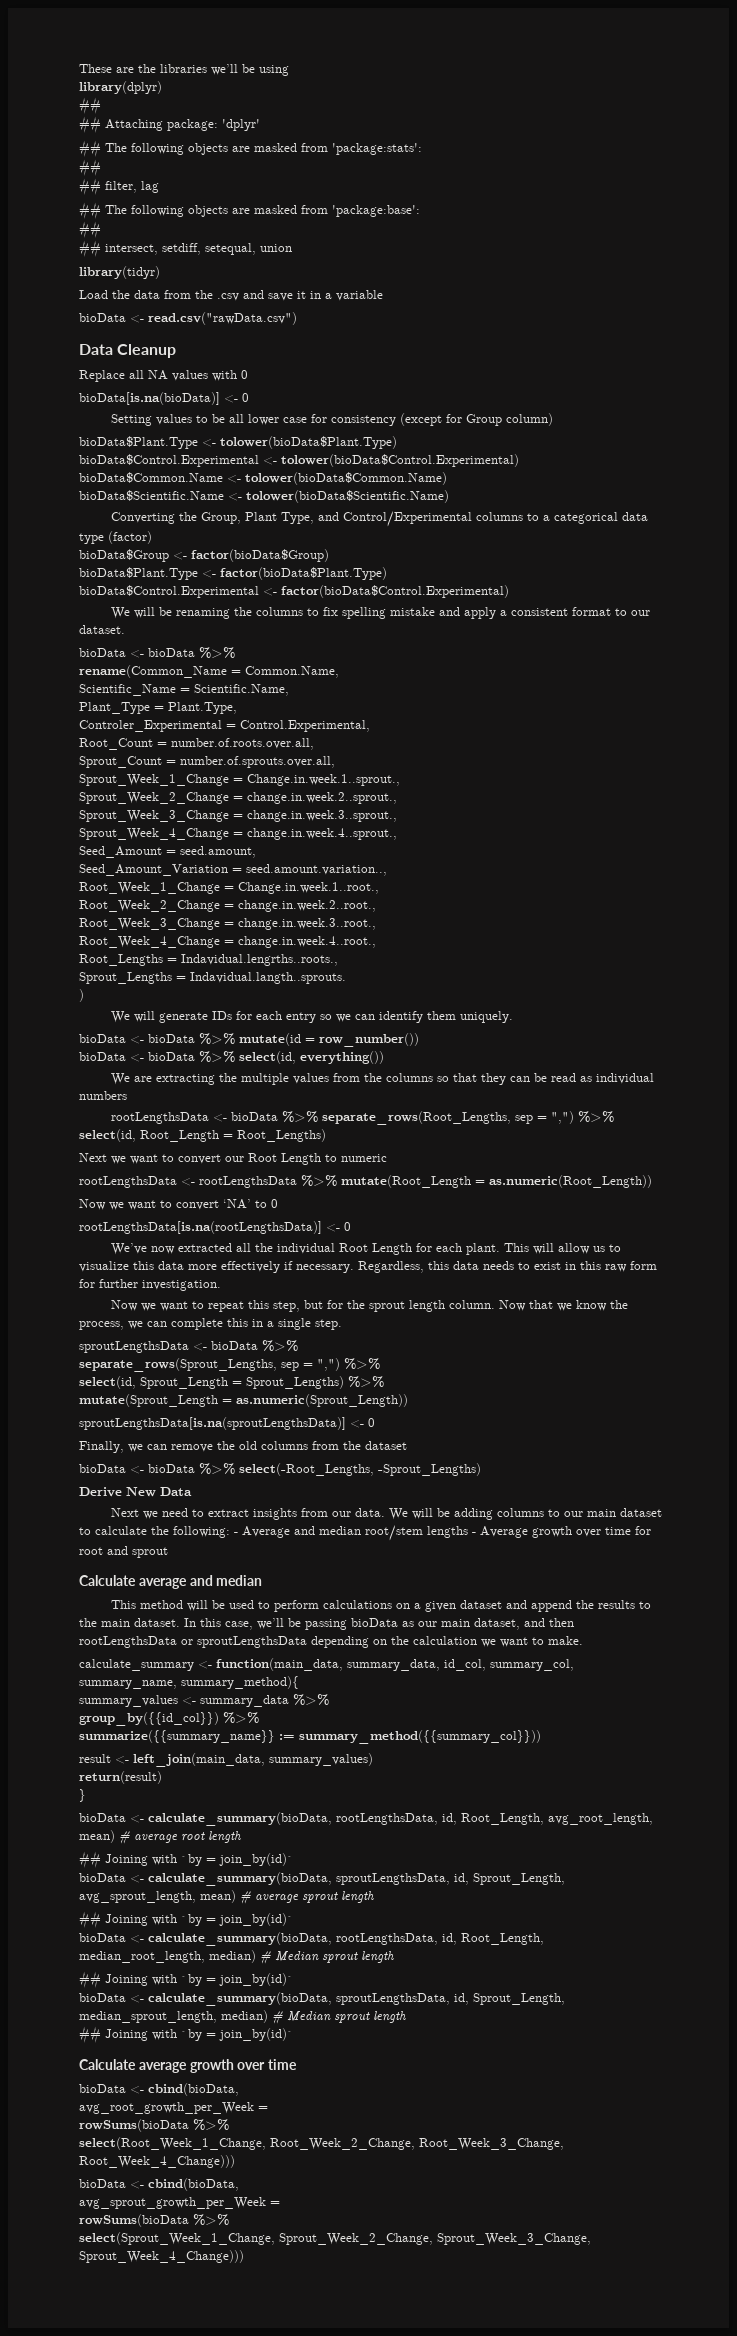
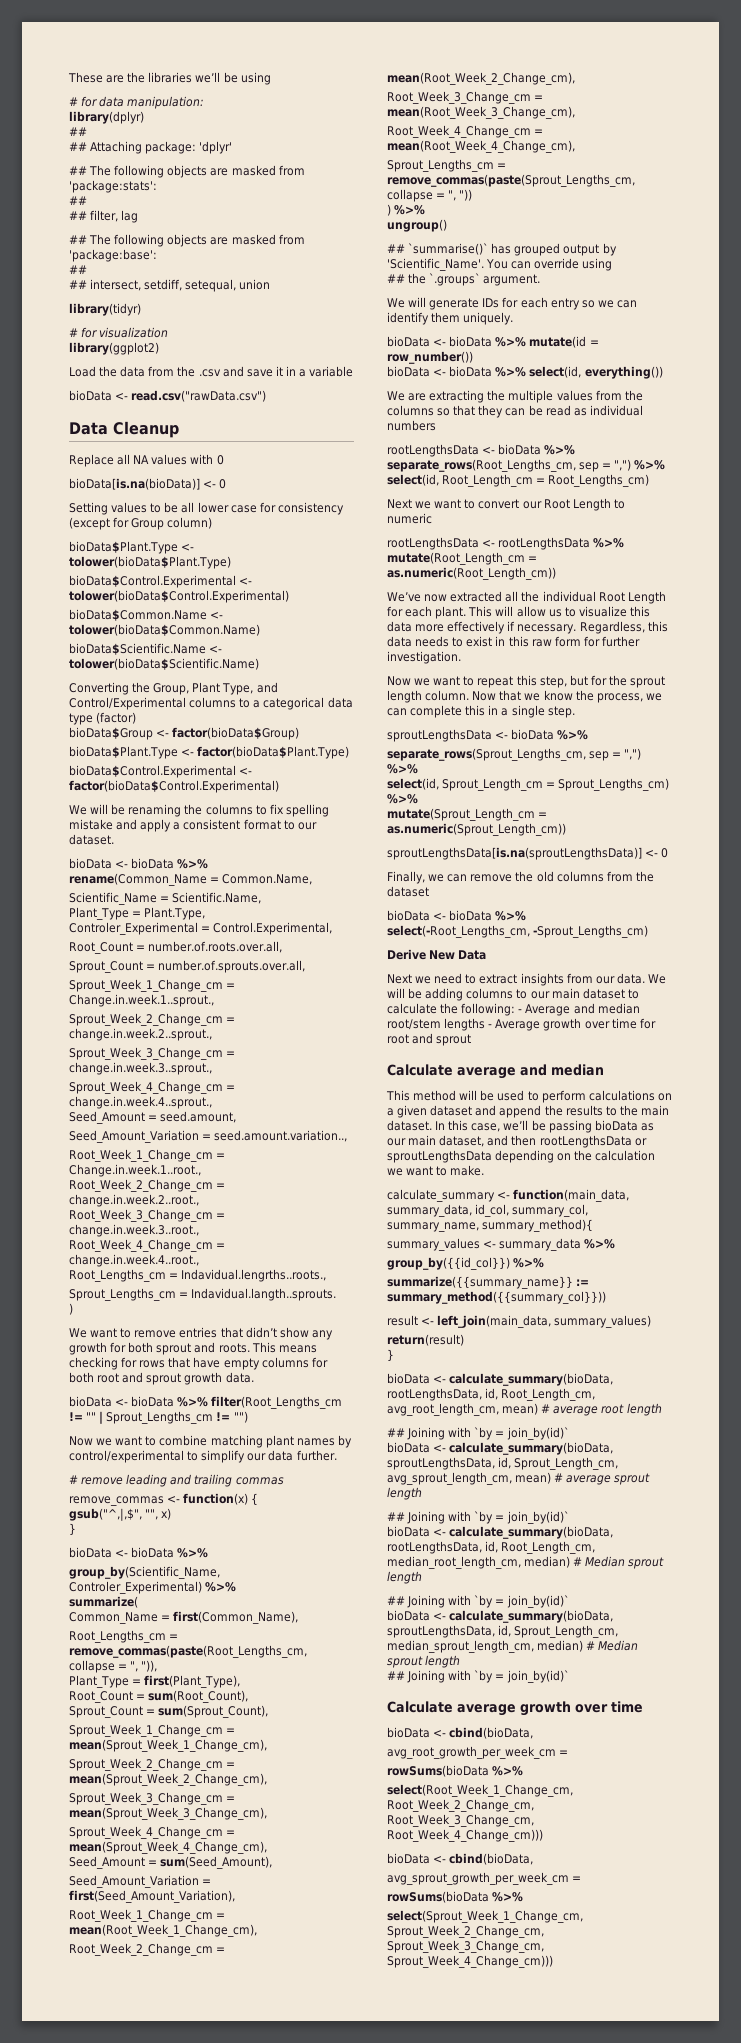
+ # for data manipulation:
+ # for visualization
+ library(ggplot2)
- Sprout_Week_1_Change = Change.in.week.1..sprout.,
+ Sprout_Week_1_Change_cm = Change.in.week.1..sprout.,
- Sprout_Week_2_Change = change.in.week.2..sprout.,
+ Sprout_Week_2_Change_cm = change.in.week.2..sprout.,
- Sprout_Week_3_Change = change.in.week.3..sprout.,
+ Sprout_Week_3_Change_cm = change.in.week.3..sprout.,
- Sprout_Week_4_Change = change.in.week.4..sprout.,
+ Sprout_Week_4_Change_cm = change.in.week.4..sprout.,
- Root_Week_1_Change = Change.in.week.1..root.,
+ Root_Week_1_Change_cm = Change.in.week.1..root.,
- Root_Week_2_Change = change.in.week.2..root.,
+ Root_Week_2_Change_cm = change.in.week.2..root.,
- Root_Week_3_Change = change.in.week.3..root.,
+ Root_Week_3_Change_cm = change.in.week.3..root.,
- Root_Week_4_Change = change.in.week.4..root.,
+ Root_Week_4_Change_cm = change.in.week.4..root.,
- Root_Lengths = Indavidual.lengrths..roots.,
+ Root_Lengths_cm = Indavidual.lengrths..roots.,
- Sprout_Lengths = Indavidual.langth..sprouts.
+ Sprout_Lengths_cm = Indavidual.langth..sprouts.
+ We want to remove entries that didn’t show any growth for both sprout and roots. This means checking for rows that have empty columns for both root and sprout growth data.
+ bioData <- bioData %>% filter(Root_Lengths_cm != "" | Sprout_Lengths_cm != "")
+ Now we want to combine matching plant names by control/experimental to simplify our data further.
+ # remove leading and trailing commas
+ remove_commas <- function(x) {
+ gsub("^,|,$", "", x)
+ }
+ bioData <- bioData %>%
+ group_by(Scientific_Name, Controler_Experimental) %>%
+ summarize(
+ Common_Name = first(Common_Name),
+ Root_Lengths_cm = remove_commas(paste(Root_Lengths_cm, collapse = ", ")),
+ Plant_Type = first(Plant_Type),
+ Root_Count = sum(Root_Count),
+ Sprout_Count = sum(Sprout_Count),
+ Sprout_Week_1_Change_cm = mean(Sprout_Week_1_Change_cm),
+ Sprout_Week_2_Change_cm = mean(Sprout_Week_2_Change_cm),
+ Sprout_Week_3_Change_cm = mean(Sprout_Week_3_Change_cm),
+ Sprout_Week_4_Change_cm = mean(Sprout_Week_4_Change_cm),
+ Seed_Amount = sum(Seed_Amount),
+ Seed_Amount_Variation = first(Seed_Amount_Variation),
+ Root_Week_1_Change_cm = mean(Root_Week_1_Change_cm),
+ Root_Week_2_Change_cm = mean(Root_Week_2_Change_cm),
+ Root_Week_3_Change_cm = mean(Root_Week_3_Change_cm),
+ Root_Week_4_Change_cm = mean(Root_Week_4_Change_cm),
+ Sprout_Lengths_cm = remove_commas(paste(Sprout_Lengths_cm, collapse = ", "))
+ ) %>%
+ ungroup()
+ ## `summarise()` has grouped output by 'Scientific_Name'. You can override using
+ ## the `.groups` argument.
- rootLengthsData <- bioData %>% separate_rows(Root_Lengths, sep = ",") %>% select(id, Root_Length = Root_Lengths)
+ rootLengthsData <- bioData %>% separate_rows(Root_Lengths_cm, sep = ",") %>% select(id, Root_Length_cm = Root_Lengths_cm)
- rootLengthsData <- rootLengthsData %>% mutate(Root_Length = as.numeric(Root_Length))
- Now we want to convert ‘NA’ to 0
- rootLengthsData[is.na(rootLengthsData)] <- 0
+ rootLengthsData <- rootLengthsData %>% mutate(Root_Length_cm = as.numeric(Root_Length_cm))
- separate_rows(Sprout_Lengths, sep = ",") %>%
+ separate_rows(Sprout_Lengths_cm, sep = ",") %>%
- select(id, Sprout_Length = Sprout_Lengths) %>%
- mutate(Sprout_Length = as.numeric(Sprout_Length))
+ select(id, Sprout_Length_cm = Sprout_Lengths_cm) %>%
+ mutate(Sprout_Length_cm = as.numeric(Sprout_Length_cm))
- bioData <- bioData %>% select(-Root_Lengths, -Sprout_Lengths)
+ bioData <- bioData %>% select(-Root_Lengths_cm, -Sprout_Lengths_cm)
- bioData <- calculate_summary(bioData, rootLengthsData, id, Root_Length, avg_root_length, mean) # average root length
+ bioData <- calculate_summary(bioData, rootLengthsData, id, Root_Length_cm, avg_root_length_cm, mean) # average root length
- bioData <- calculate_summary(bioData, sproutLengthsData, id, Sprout_Length, avg_sprout_length, mean) # average sprout length
+ bioData <- calculate_summary(bioData, sproutLengthsData, id, Sprout_Length_cm, avg_sprout_length_cm, mean) # average sprout length
- bioData <- calculate_summary(bioData, rootLengthsData, id, Root_Length, median_root_length, median) # Median sprout length
+ bioData <- calculate_summary(bioData, rootLengthsData, id, Root_Length_cm, median_root_length_cm, median) # Median sprout length
- bioData <- calculate_summary(bioData, sproutLengthsData, id, Sprout_Length, median_sprout_length, median) # Median sprout length
+ bioData <- calculate_summary(bioData, sproutLengthsData, id, Sprout_Length_cm, median_sprout_length_cm, median) # Median sprout length
- avg_root_growth_per_Week =
+ avg_root_growth_per_week_cm =
  rowSums(bioData %>%
- select(Root_Week_1_Change, Root_Week_2_Change, Root_Week_3_Change, Root_Week_4_Change)))
+ select(Root_Week_1_Change_cm, Root_Week_2_Change_cm, Root_Week_3_Change_cm, Root_Week_4_Change_cm)))
  bioData <- cbind(bioData,
- avg_sprout_growth_per_Week =
+ avg_sprout_growth_per_week_cm =
  rowSums(bioData %>%
- select(Sprout_Week_1_Change, Sprout_Week_2_Change, Sprout_Week_3_Change, Sprout_Week_4_Change)))
+ select(Sprout_Week_1_Change_cm, Sprout_Week_2_Change_cm, Sprout_Week_3_Change_cm, Sprout_Week_4_Change_cm)))

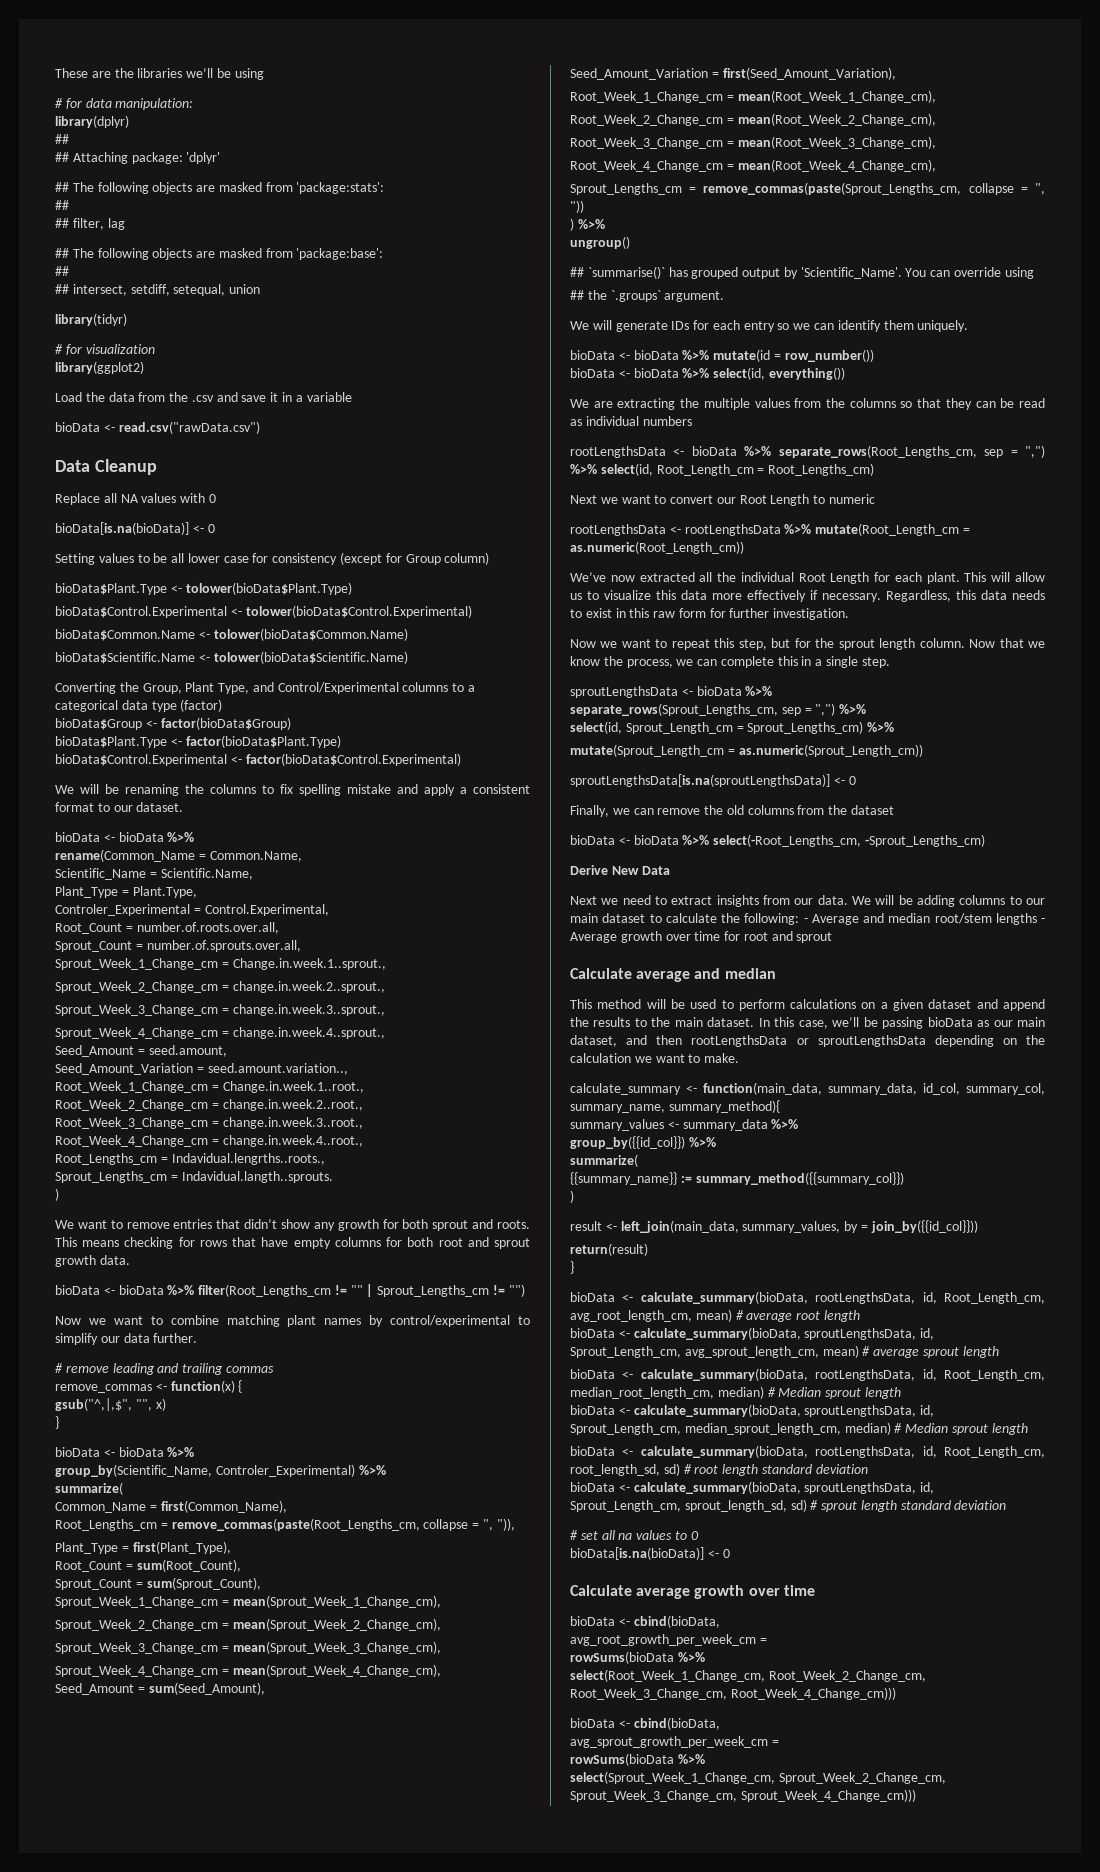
  group_by({{id_col}}) %>%
- summarize({{summary_name}} := summary_method({{summary_col}}))
+ summarize(
+ {{summary_name}} := summary_method({{summary_col}})
+ )
- result <- left_join(main_data, summary_values)
+ result <- left_join(main_data, summary_values, by = join_by({{id_col}}))
  bioData <- calculate_summary(bioData, rootLengthsData, id, Root_Length_cm, avg_root_length_cm, mean) # average root length
- ## Joining with `by = join_by(id)`
  bioData <- calculate_summary(bioData, sproutLengthsData, id, Sprout_Length_cm, avg_sprout_length_cm, mean) # average sprout length
- ## Joining with `by = join_by(id)`
  bioData <- calculate_summary(bioData, rootLengthsData, id, Root_Length_cm, median_root_length_cm, median) # Median sprout length
- ## Joining with `by = join_by(id)`
  bioData <- calculate_summary(bioData, sproutLengthsData, id, Sprout_Length_cm, median_sprout_length_cm, median) # Median sprout length
- ## Joining with `by = join_by(id)`
+ bioData <- calculate_summary(bioData, rootLengthsData, id, Root_Length_cm, root_length_sd, sd) # root length standard deviation
+ bioData <- calculate_summary(bioData, sproutLengthsData, id, Sprout_Length_cm, sprout_length_sd, sd) # sprout length standard deviation
+ # set all na values to 0
+ bioData[is.na(bioData)] <- 0

